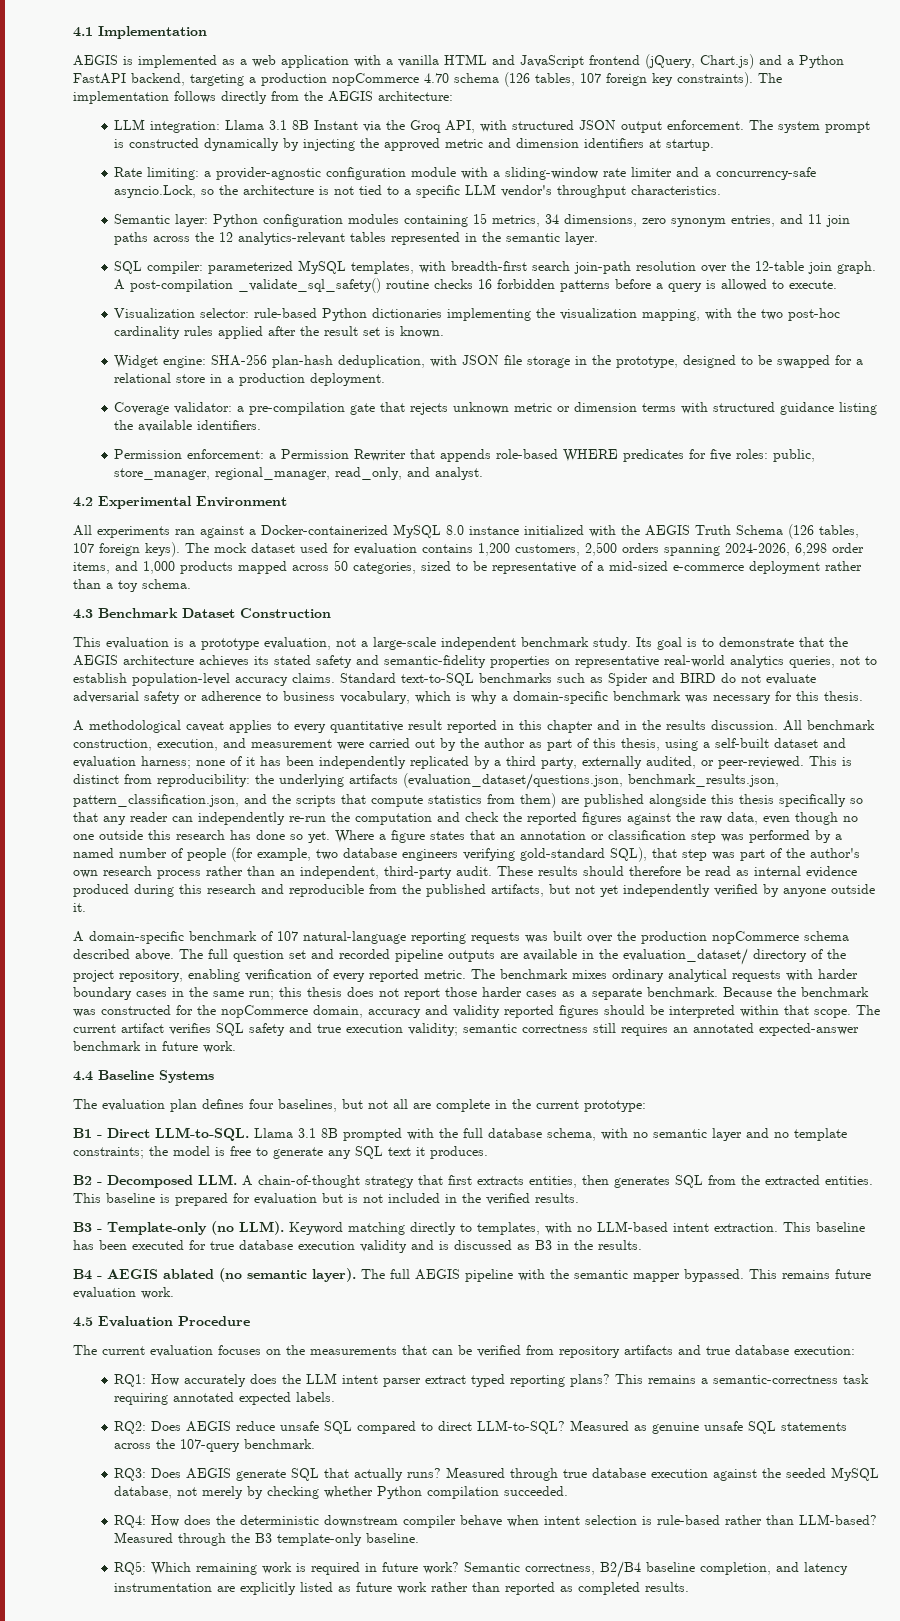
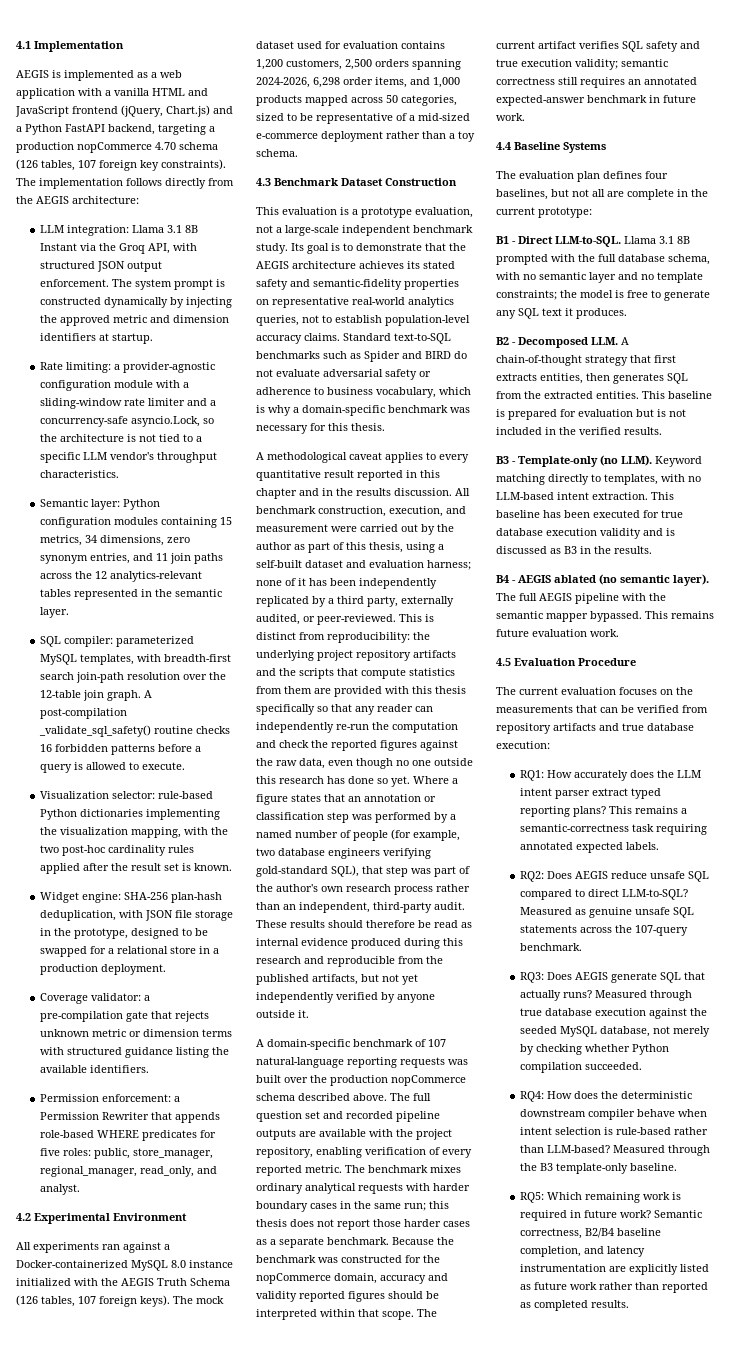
- This is distinct from reproducibility: the underlying artifacts (evaluation_dataset/questions.json, benchmark_results.json, pattern_classification.json, and the scripts that compute statistics from them) are published alongside this thesis specifically so that any reader can independently re-run the computation and check the reported figures against the raw data, even though no one outside this research has done so yet.
+ This is distinct from reproducibility: the underlying project repository artifacts and the scripts that compute statistics from them are provided with this thesis specifically so that any reader can independently re-run the computation and check the reported figures against the raw data, even though no one outside this research has done so yet.
- The full question set and recorded pipeline outputs are available in the evaluation_dataset/ directory of the project repository, enabling verification of every reported metric.
+ The full question set and recorded pipeline outputs are available with the project repository, enabling verification of every reported metric.

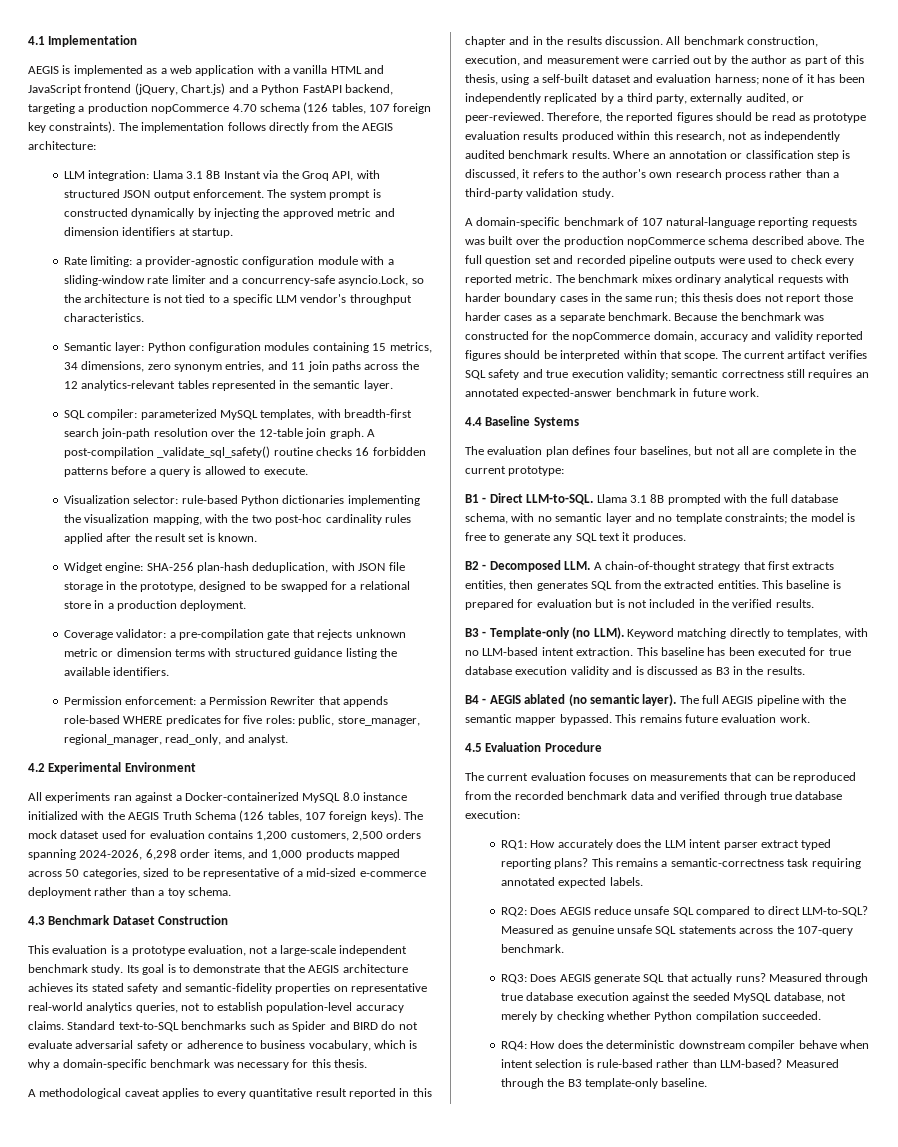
- This is distinct from reproducibility: the underlying project repository artifacts and the scripts that compute statistics from them are provided with this thesis specifically so that any reader can independently re-run the computation and check the reported figures against the raw data, even though no one outside this research has done so yet. Where a figure states that an annotation or classification step was performed by a named number of people (for example, two database engineers verifying gold-standard SQL), that step was part of the author's own research process rather than an independent, third-party audit. These results should therefore be read as internal evidence produced during this research and reproducible from the published artifacts, but not yet independently verified by anyone outside it.
+ Therefore, the reported figures should be read as prototype evaluation results produced within this research, not as independently audited benchmark results. Where an annotation or classification step is discussed, it refers to the author's own research process rather than a third-party validation study.
- The full question set and recorded pipeline outputs are available with the project repository, enabling verification of every reported metric.
+ The full question set and recorded pipeline outputs were used to check every reported metric.
- The current evaluation focuses on the measurements that can be verified from repository artifacts and true database execution:
+ The current evaluation focuses on measurements that can be reproduced from the recorded benchmark data and verified through true database execution:
- RQ5: Which remaining work is required in future work? Semantic correctness, B2/B4 baseline completion, and latency instrumentation are explicitly listed as future work rather than reported as completed results.

